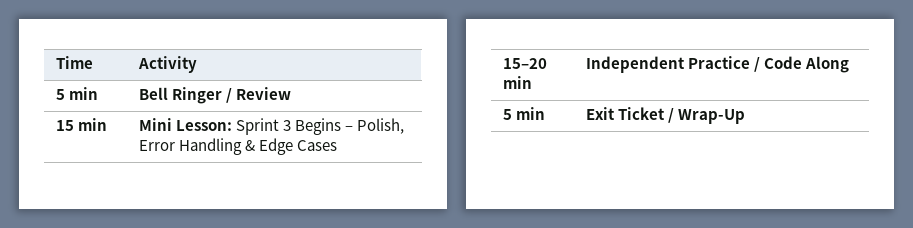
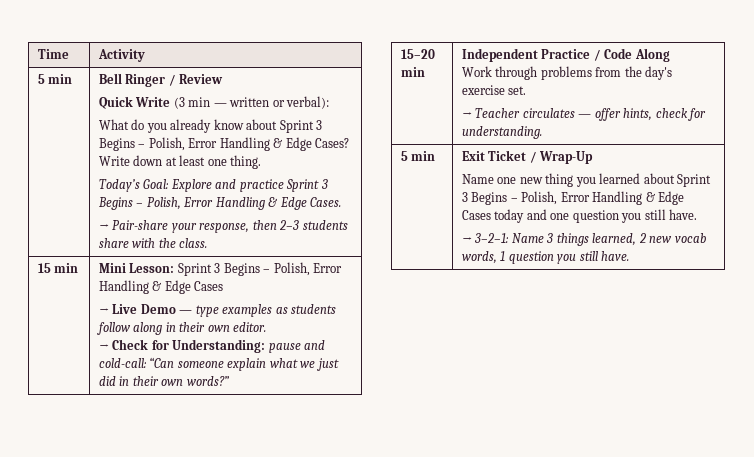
+ Quick Write (3 min — written or verbal):
+ What do you already know about Sprint 3 Begins – Polish, Error Handling & Edge Cases? Write down at least one thing.
+ Today’s Goal: Explore and practice Sprint 3 Begins – Polish, Error Handling & Edge Cases.
+ → Pair-share your response, then 2–3 students share with the class.
+ → Live Demo — type examples as students follow along in their own editor.
+ → Check for Understanding: pause and cold-call: “Can someone explain what we just did in their own words?”
  15–20 min | Independent Practice / Code Along
+ Work through problems from the day's exercise set.
+ → Teacher circulates — offer hints, check for understanding.
+ Name one new thing you learned about Sprint 3 Begins – Polish, Error Handling & Edge Cases today and one question you still have.
+ → 3–2–1: Name 3 things learned, 2 new vocab words, 1 question you still have.

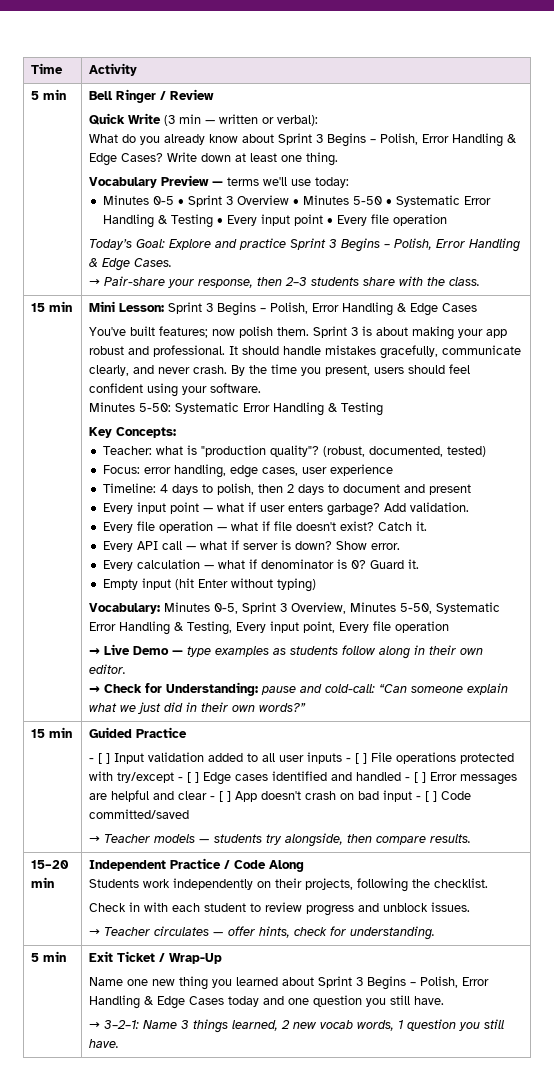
+ Vocabulary Preview — terms we'll use today:
+ Minutes 0-5 • Sprint 3 Overview • Minutes 5-50 • Systematic Error Handling & Testing • Every input point • Every file operation
+ You've built features; now polish them. Sprint 3 is about making your app robust and professional. It should handle mistakes gracefully, communicate clearly, and never crash. By the time you present, users should feel confident using your software.
+ Minutes 5-50: Systematic Error Handling & Testing
+ Key Concepts:
+ Teacher: what is "production quality"? (robust, documented, tested)
+ Focus: error handling, edge cases, user experience
+ Timeline: 4 days to polish, then 2 days to document and present
+ Every input point — what if user enters garbage? Add validation.
+ Every file operation — what if file doesn't exist? Catch it.
+ Every API call — what if server is down? Show error.
+ Every calculation — what if denominator is 0? Guard it.
+ Empty input (hit Enter without typing)
+ Vocabulary: Minutes 0-5, Sprint 3 Overview, Minutes 5-50, Systematic Error Handling & Testing, Every input point, Every file operation
+ 15 min | Guided Practice
+ - [ ] Input validation added to all user inputs - [ ] File operations protected with try/except - [ ] Edge cases identified and handled - [ ] Error messages are helpful and clear - [ ] App doesn't crash on bad input - [ ] Code committed/saved
+ → Teacher models — students try alongside, then compare results.
  15–20 min | Independent Practice / Code Along
- Work through problems from the day's exercise set.
+ Students work independently on their projects, following the checklist.
+ Check in with each student to review progress and unblock issues.

